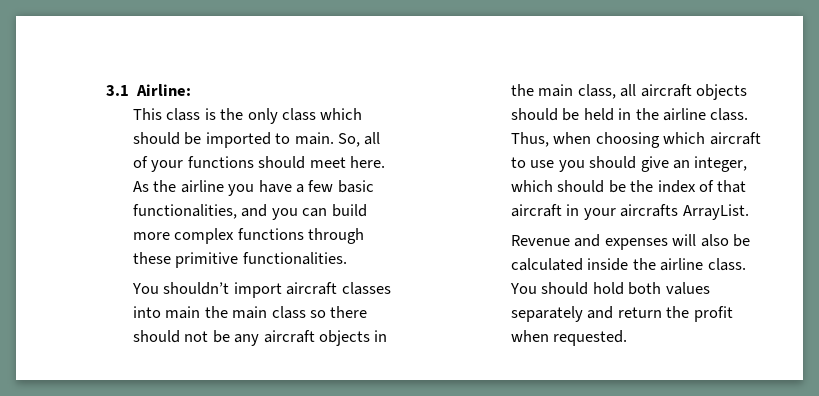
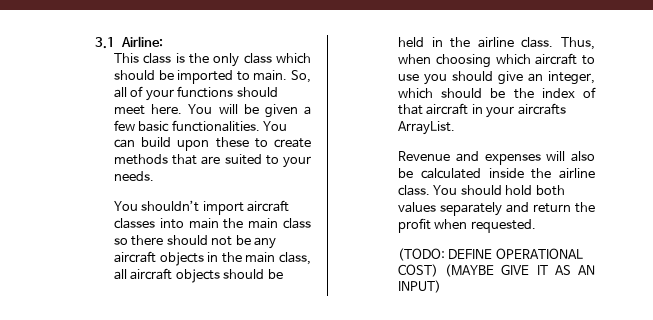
- As the airline you have a few basic functionalities, and you can build more complex functions through these primitive functionalities.
+ You will be given a few basic functionalities. You can build upon these to create methods that are suited to your needs.
+ (TODO: DEFINE OPERATIONAL COST) (MAYBE GIVE IT AS AN INPUT)

